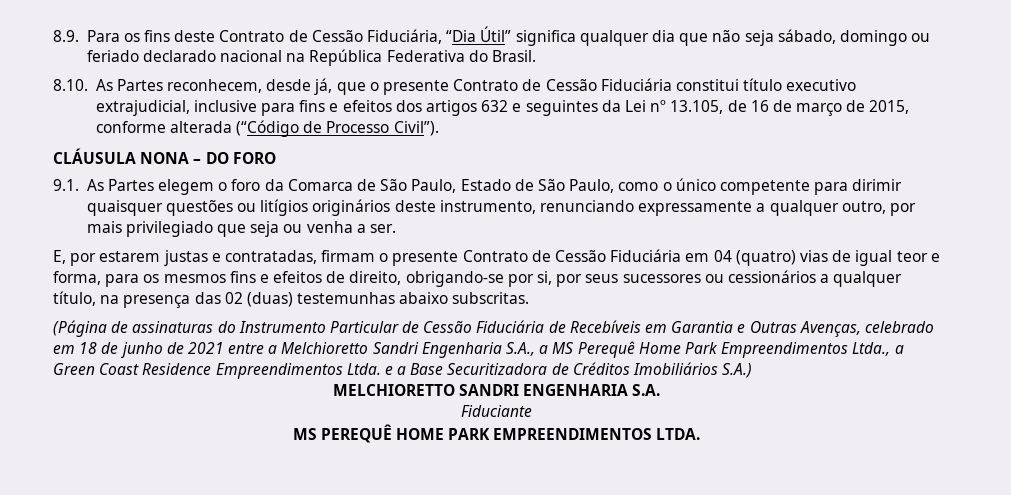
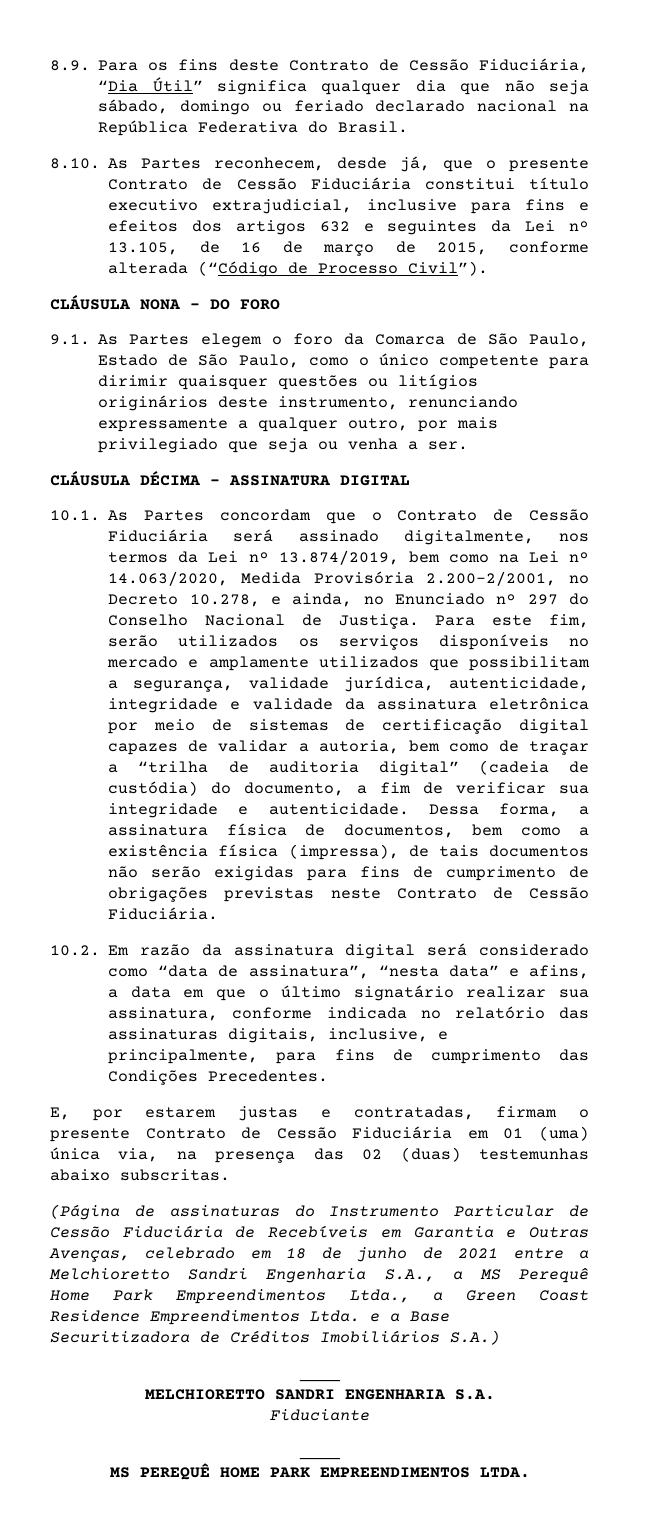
+ CLÁUSULA DÉCIMA – ASSINATURA DIGITAL
+ 10.1. As Partes concordam que o Contrato de Cessão Fiduciária será assinado digitalmente, nos termos da Lei nº 13.874/2019, bem como na Lei nº 14.063/2020, Medida Provisória 2.200-2/2001, no Decreto 10.278, e ainda, no Enunciado nº 297 do Conselho Nacional de Justiça. Para este fim, serão utilizados os serviços disponíveis no mercado e amplamente utilizados que possibilitam a segurança, validade jurídica, autenticidade, integridade e validade da assinatura eletrônica por meio de sistemas de certificação digital capazes de validar a autoria, bem como de traçar a “trilha de auditoria digital” (cadeia de custódia) do documento, a fim de verificar sua integridade e autenticidade. Dessa forma, a assinatura física de documentos, bem como a existência física (impressa), de tais documentos não serão exigidas para fins de cumprimento de obrigações previstas neste Contrato de Cessão Fiduciária.
+ 10.2. Em razão da assinatura digital será considerado como “data de assinatura”, “nesta data” e afins, a data em que o último signatário realizar sua assinatura, conforme indicada no relatório das assinaturas digitais, inclusive, e principalmente, para fins de cumprimento das Condições Precedentes.
- E, por estarem justas e contratadas, firmam o presente Contrato de Cessão Fiduciária em 04 (quatro) vias de igual teor e forma, para os mesmos fins e efeitos de direito, obrigando-se por si, por seus sucessores ou cessionários a qualquer título, na presença das 02 (duas) testemunhas abaixo subscritas.
+ E, por estarem justas e contratadas, firmam o presente Contrato de Cessão Fiduciária em 01 (uma) única via, na presença das 02 (duas) testemunhas abaixo subscritas.
  (Página de assinaturas do Instrumento Particular de Cessão Fiduciária de Recebíveis em Garantia e Outras Avenças, celebrado em 18 de junho de 2021 entre a Melchioretto Sandri Engenharia S.A., a MS Perequê Home Park Empreendimentos Ltda., a Green Coast Residence Empreendimentos Ltda. e a Base Securitizadora de Créditos Imobiliários S.A.)
+ ____
  Fiduciante
+ ____

